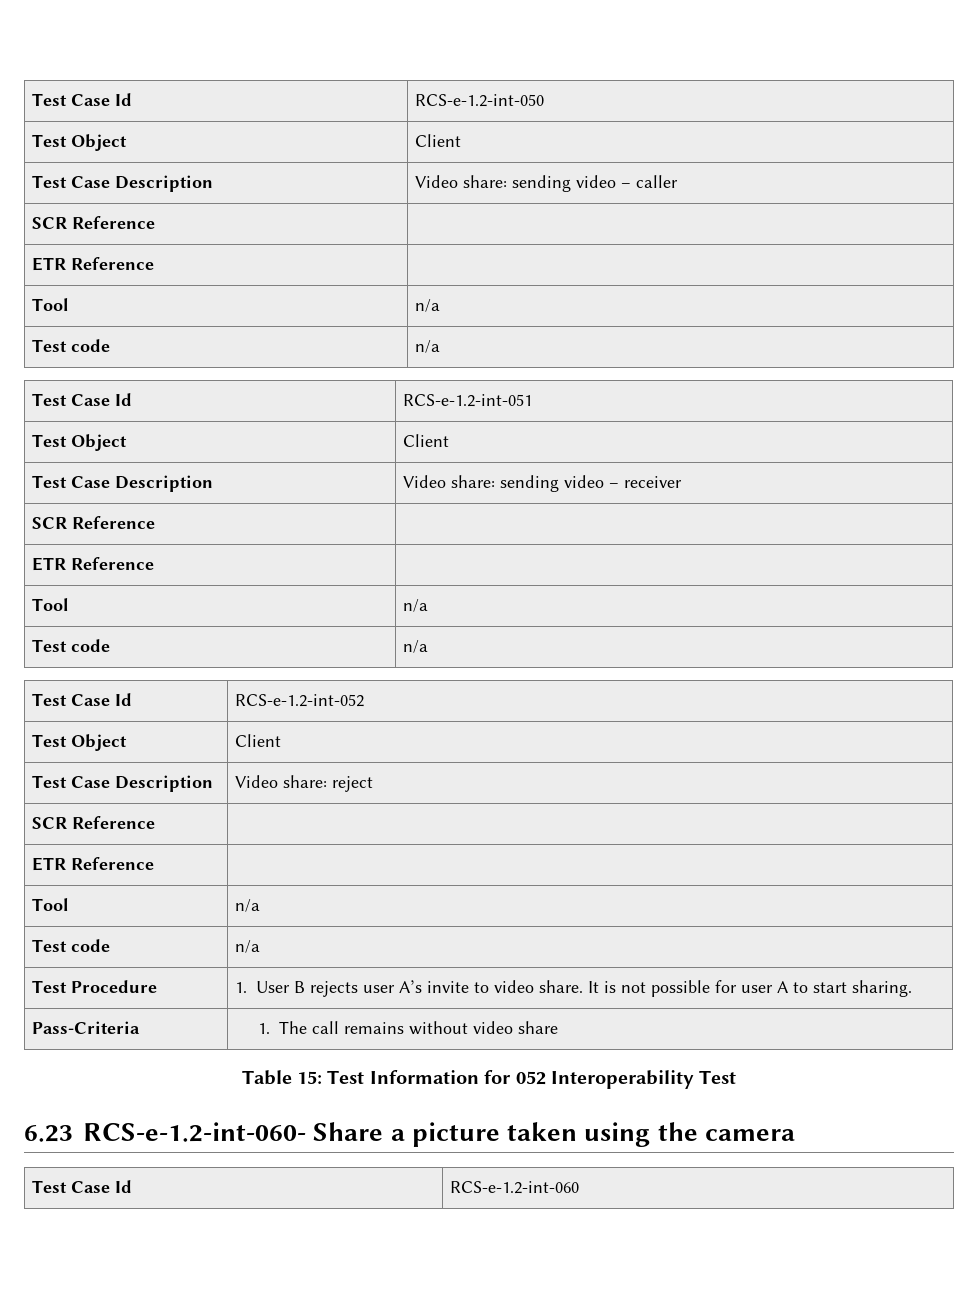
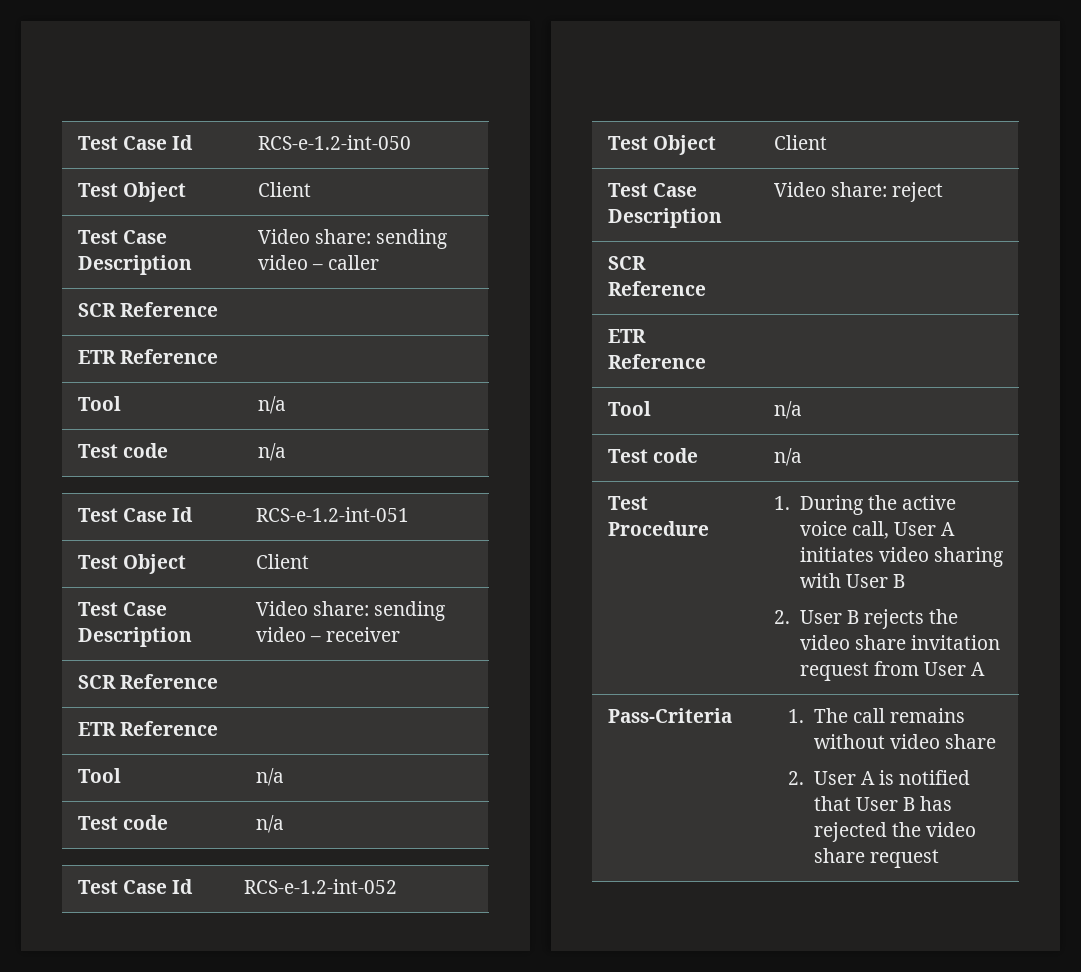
- Test Procedure | 1. User B rejects user A’s invite to video share. It is not possible for user A to start sharing.
+ Test Procedure | 1. During the active voice call, User A initiates video sharing with User B
+ 2. User B rejects the video share invitation request from User A
  Pass-Criteria | 1. The call remains without video share
- Table 15: Test Information for 052 Interoperability Test
- 6.23 RCS-e-1.2-int-060- Share a picture taken using the camera
- Test Case Id | RCS-e-1.2-int-060
+ 2. User A is notified that User B has rejected the video share request

